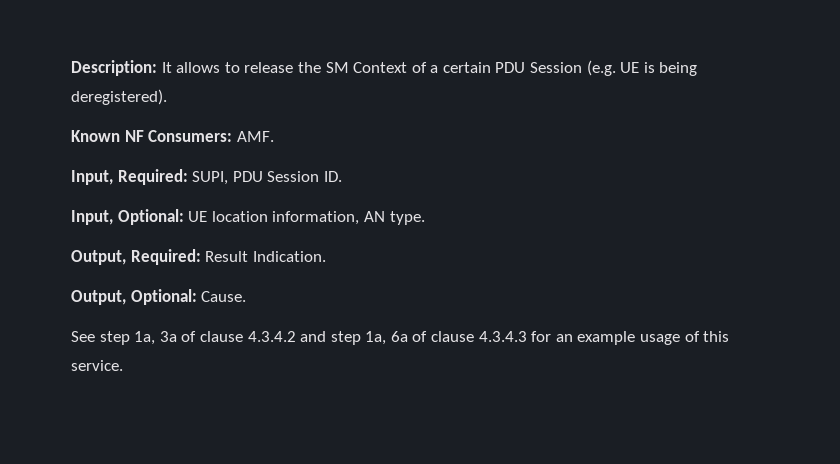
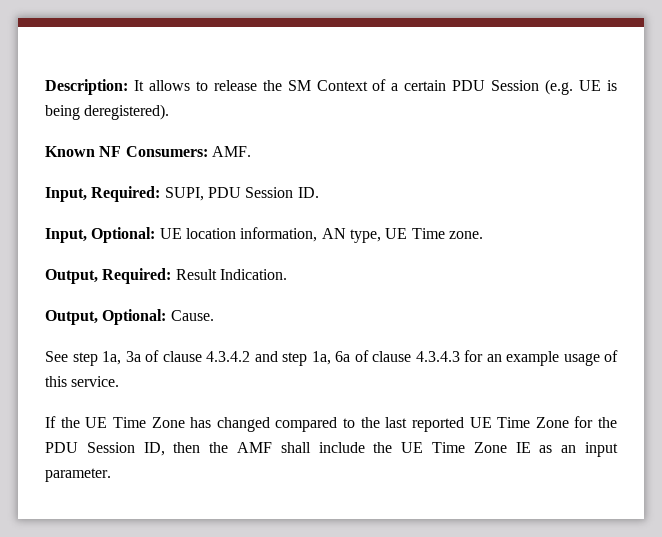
- Input, Optional: UE location information, AN type.
+ Input, Optional: UE location information, AN type, UE Time zone.
+ If the UE Time Zone has changed compared to the last reported UE Time Zone for the PDU Session ID, then the AMF shall include the UE Time Zone IE as an input parameter.

